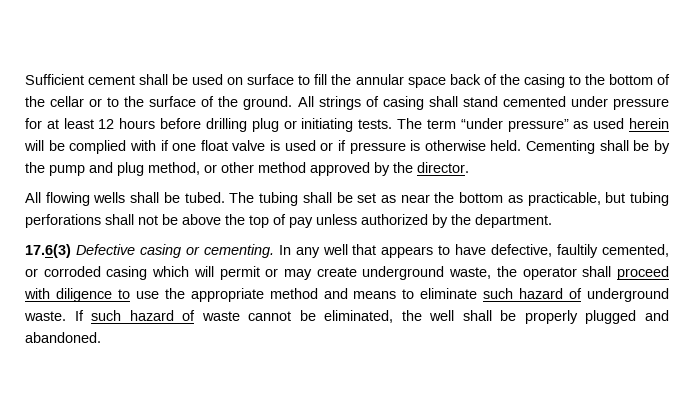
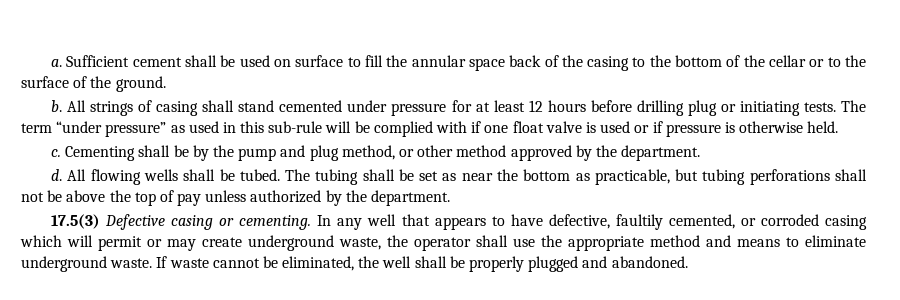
+ a.
- Sufficient cement shall be used on surface to fill the annular space back of the casing to the bottom of the cellar or to the surface of the ground. All strings of casing shall stand cemented under pressure for at least 12 hours before drilling plug or initiating tests.
+ Sufficient cement shall be used on surface to fill the annular space back of the casing to the bottom of the cellar or to the surface of the ground.
+ b. All strings of casing shall stand cemented under pressure for at least 12 hours before drilling plug or initiating tests.
- The term “under pressure” as used herein will be complied with if one float valve is used or if pressure is otherwise held.
+ The term “under pressure” as used in this sub-rule will be complied with if one float valve is used or if pressure is otherwise held.
+ c.
- Cementing shall be by the pump and plug method, or other method approved by the director.
- All flowing wells shall be tubed.
+ Cementing shall be by the pump and plug method, or other method approved by the department.
+ d. All flowing wells shall be tubed.
- 17.6(3) Defective casing or cementing.
+ 17.5(3) Defective casing or cementing.
- In any well that appears to have defective, faultily cemented, or corroded casing which will permit or may create underground waste, the operator shall proceed with diligence to use the appropriate method and means to eliminate such hazard of underground waste. If such hazard of waste cannot be eliminated, the well shall be properly plugged and abandoned.
+ In any well that appears to have defective, faultily cemented, or corroded casing which will permit or may create underground waste, the operator shall use the appropriate method and means to eliminate underground waste. If waste cannot be eliminated, the well shall be properly plugged and abandoned.

